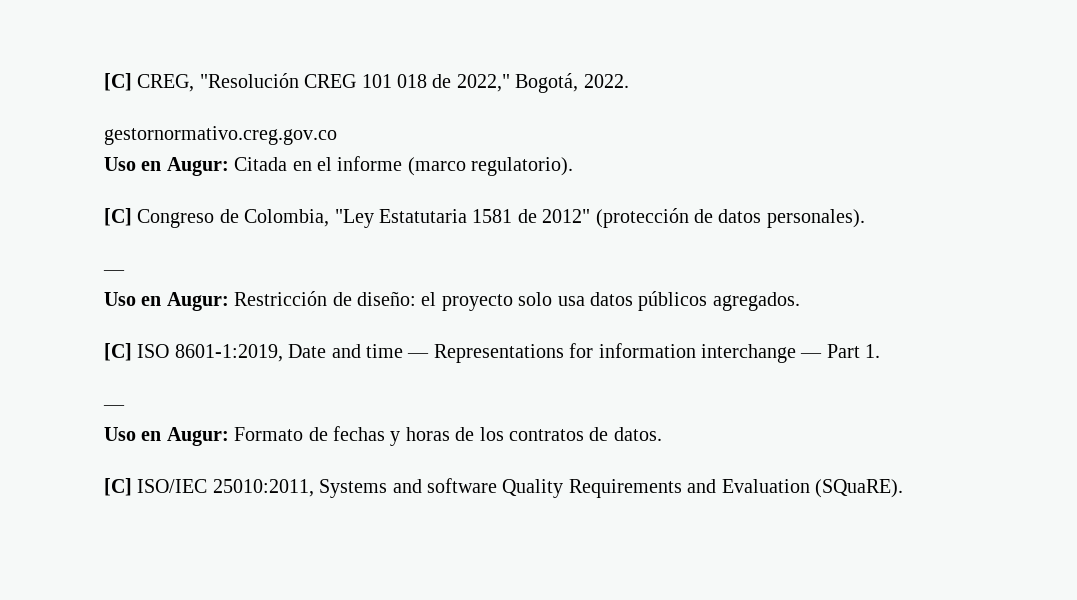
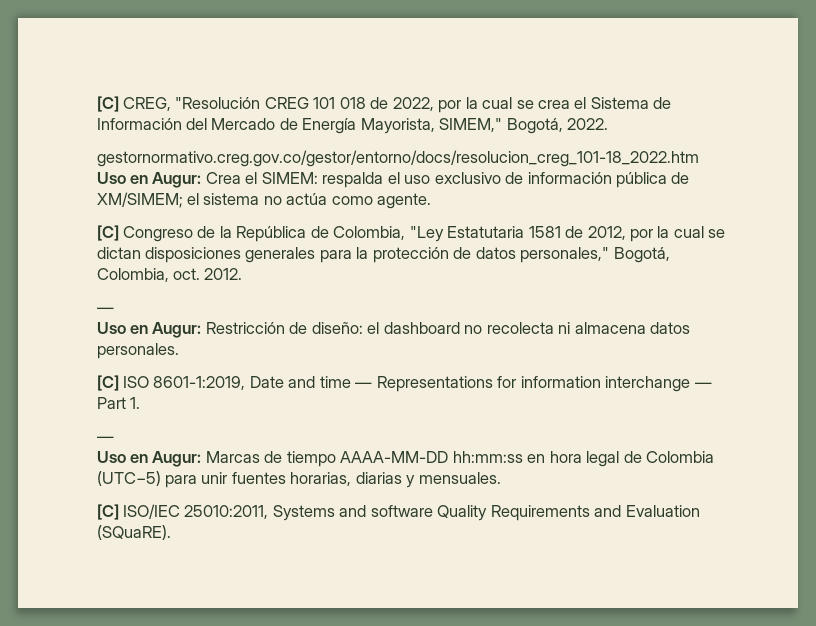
- [C] CREG, "Resolución CREG 101 018 de 2022," Bogotá, 2022.
+ [C] CREG, "Resolución CREG 101 018 de 2022, por la cual se crea el Sistema de Información del Mercado de Energía Mayorista, SIMEM," Bogotá, 2022.
- gestornormativo.creg.gov.co
- Uso en Augur: Citada en el informe (marco regulatorio).
+ gestornormativo.creg.gov.co/gestor/entorno/docs/resolucion_creg_101-18_2022.htm
+ Uso en Augur: Crea el SIMEM: respalda el uso exclusivo de información pública de XM/SIMEM; el sistema no actúa como agente.
- [C] Congreso de Colombia, "Ley Estatutaria 1581 de 2012" (protección de datos personales).
+ [C] Congreso de la República de Colombia, "Ley Estatutaria 1581 de 2012, por la cual se dictan disposiciones generales para la protección de datos personales," Bogotá, Colombia, oct. 2012.
- Uso en Augur: Restricción de diseño: el proyecto solo usa datos públicos agregados.
+ Uso en Augur: Restricción de diseño: el dashboard no recolecta ni almacena datos personales.
- Uso en Augur: Formato de fechas y horas de los contratos de datos.
+ Uso en Augur: Marcas de tiempo AAAA-MM-DD hh:mm:ss en hora legal de Colombia (UTC−5) para unir fuentes horarias, diarias y mensuales.

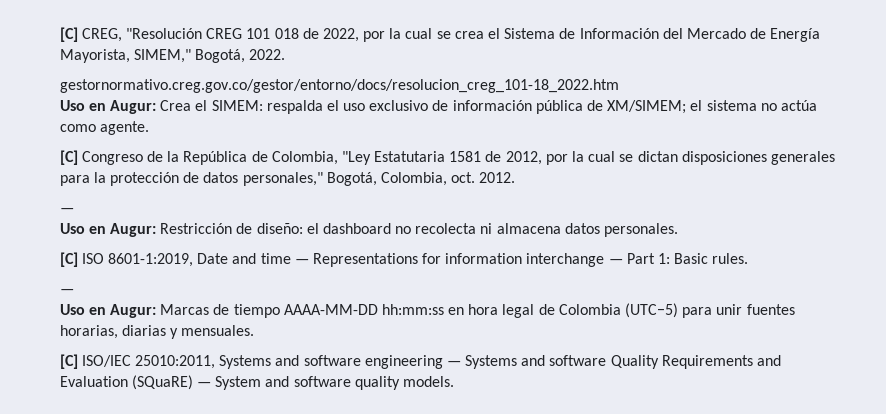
- [C] ISO 8601-1:2019, Date and time — Representations for information interchange — Part 1.
+ [C] ISO 8601-1:2019, Date and time — Representations for information interchange — Part 1: Basic rules.
- [C] ISO/IEC 25010:2011, Systems and software Quality Requirements and Evaluation (SQuaRE).
+ [C] ISO/IEC 25010:2011, Systems and software engineering — Systems and software Quality Requirements and Evaluation (SQuaRE) — System and software quality models.

